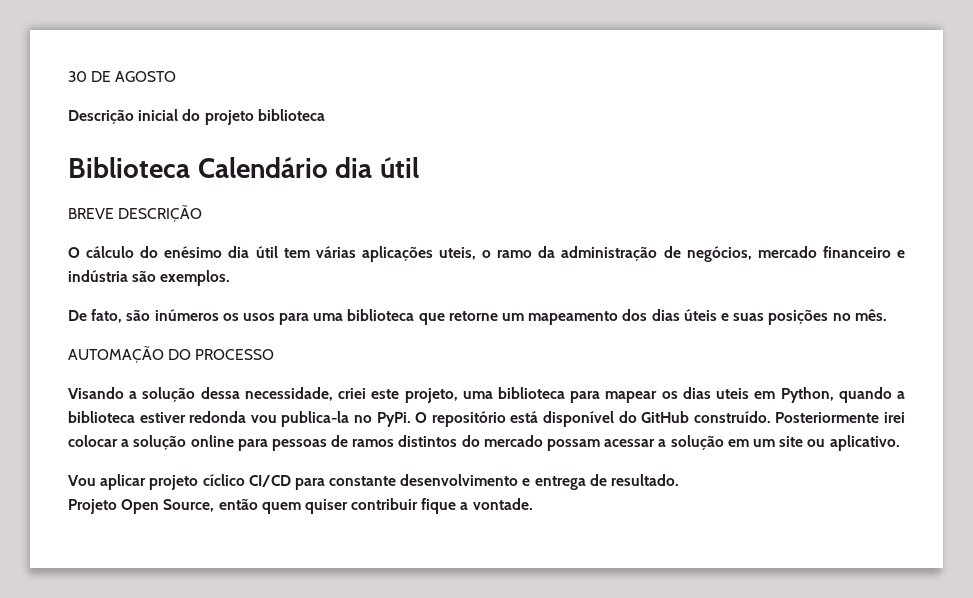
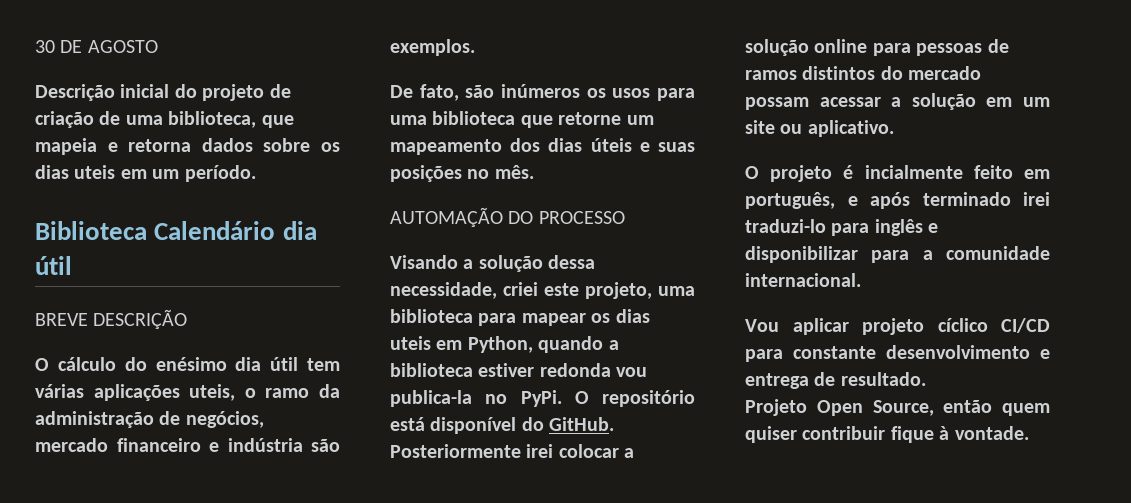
- Descrição inicial do projeto biblioteca
+ Descrição inicial do projeto de criação de uma biblioteca, que mapeia e retorna dados sobre os dias uteis em um período.
- O repositório está disponível do GitHub construído.
+ O repositório está disponível do GitHub.
+ O projeto é incialmente feito em português, e após terminado irei traduzi-lo para inglês e disponibilizar para a comunidade internacional.
- Projeto Open Source, então quem quiser contribuir fique a vontade.
+ Projeto Open Source, então quem quiser contribuir fique à vontade.

